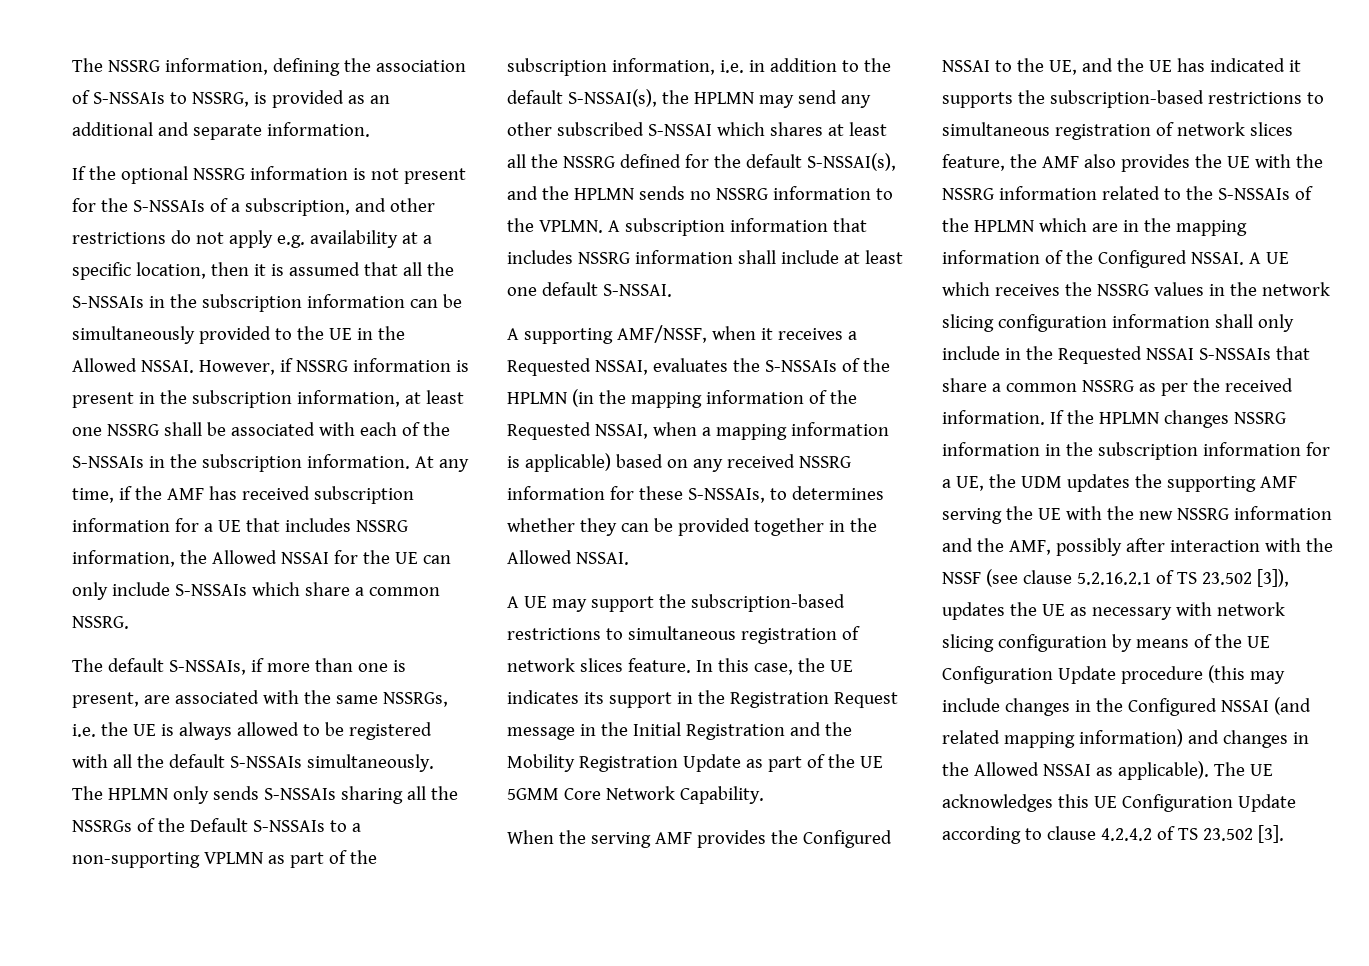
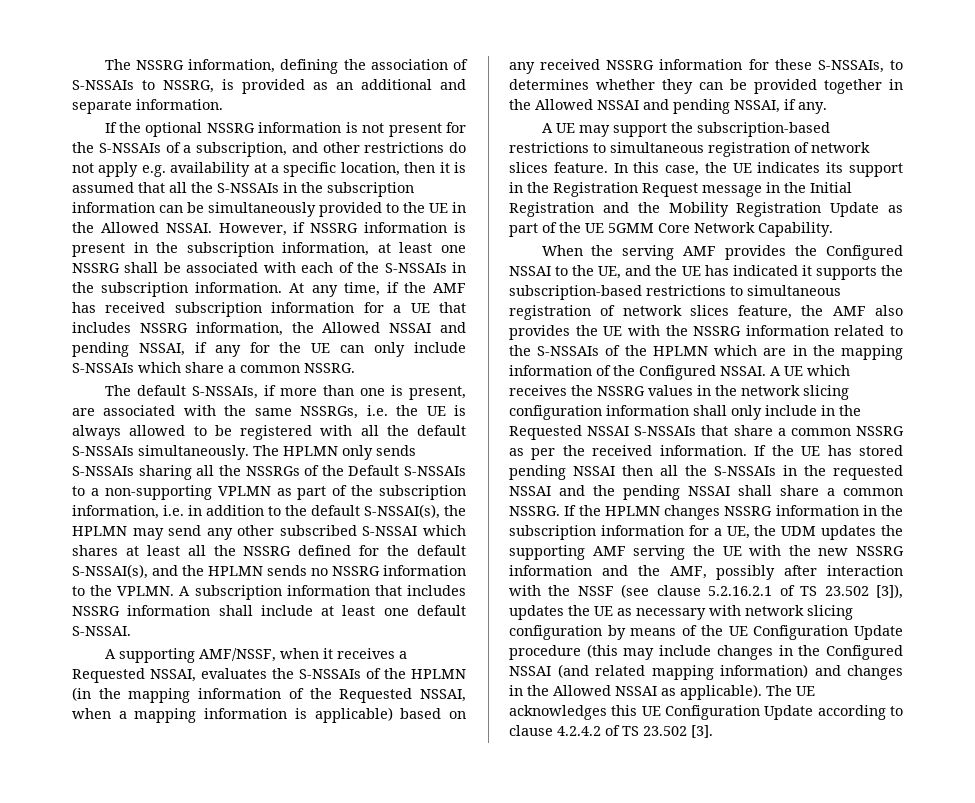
- At any time, if the AMF has received subscription information for a UE that includes NSSRG information, the Allowed NSSAI for the UE can only include S-NSSAIs which share a common NSSRG.
+ At any time, if the AMF has received subscription information for a UE that includes NSSRG information, the Allowed NSSAI and pending NSSAI, if any for the UE can only include S-NSSAIs which share a common NSSRG.
- A supporting AMF/NSSF, when it receives a Requested NSSAI, evaluates the S-NSSAIs of the HPLMN (in the mapping information of the Requested NSSAI, when a mapping information is applicable) based on any received NSSRG information for these S-NSSAIs, to determines whether they can be provided together in the Allowed NSSAI.
+ A supporting AMF/NSSF, when it receives a Requested NSSAI, evaluates the S-NSSAIs of the HPLMN (in the mapping information of the Requested NSSAI, when a mapping information is applicable) based on any received NSSRG information for these S-NSSAIs, to determines whether they can be provided together in the Allowed NSSAI and pending NSSAI, if any.
- If the HPLMN changes NSSRG information in the subscription information for a UE, the UDM updates the supporting AMF serving the UE with the new NSSRG information and the AMF, possibly after interaction with the NSSF (see clause 5.2.16.2.1 of TS 23.502 [3]), updates the UE as necessary with network slicing configuration by means of the UE Configuration Update procedure (this may include changes in the Configured NSSAI (and related mapping information) and changes in the Allowed NSSAI as applicable).
+ If the UE has stored pending NSSAI then all the S-NSSAIs in the requested NSSAI and the pending NSSAI shall share a common NSSRG. If the HPLMN changes NSSRG information in the subscription information for a UE, the UDM updates the supporting AMF serving the UE with the new NSSRG information and the AMF, possibly after interaction with the NSSF (see clause 5.2.16.2.1 of TS 23.502 [3]), updates the UE as necessary with network slicing configuration by means of the UE Configuration Update procedure (this may include changes in the Configured NSSAI (and related mapping information) and changes in the Allowed NSSAI as applicable).

